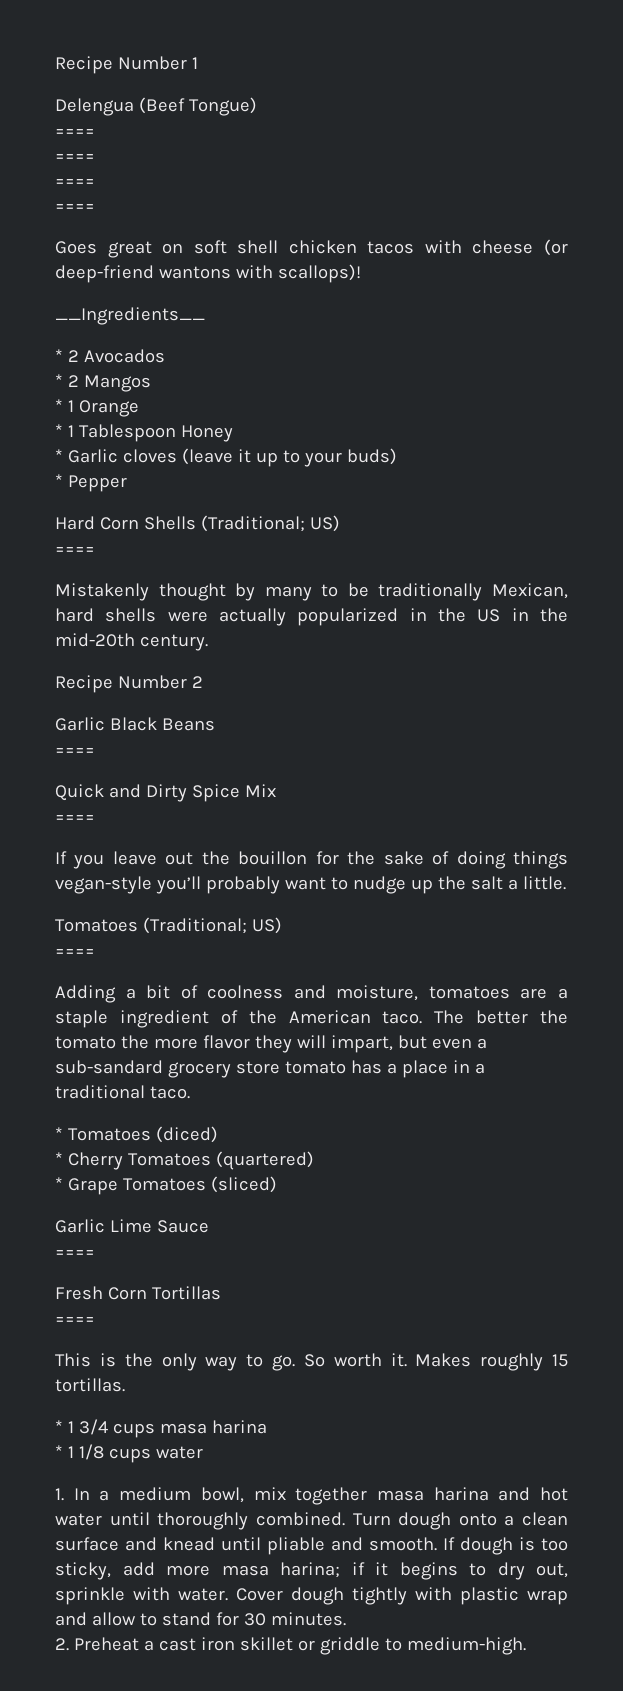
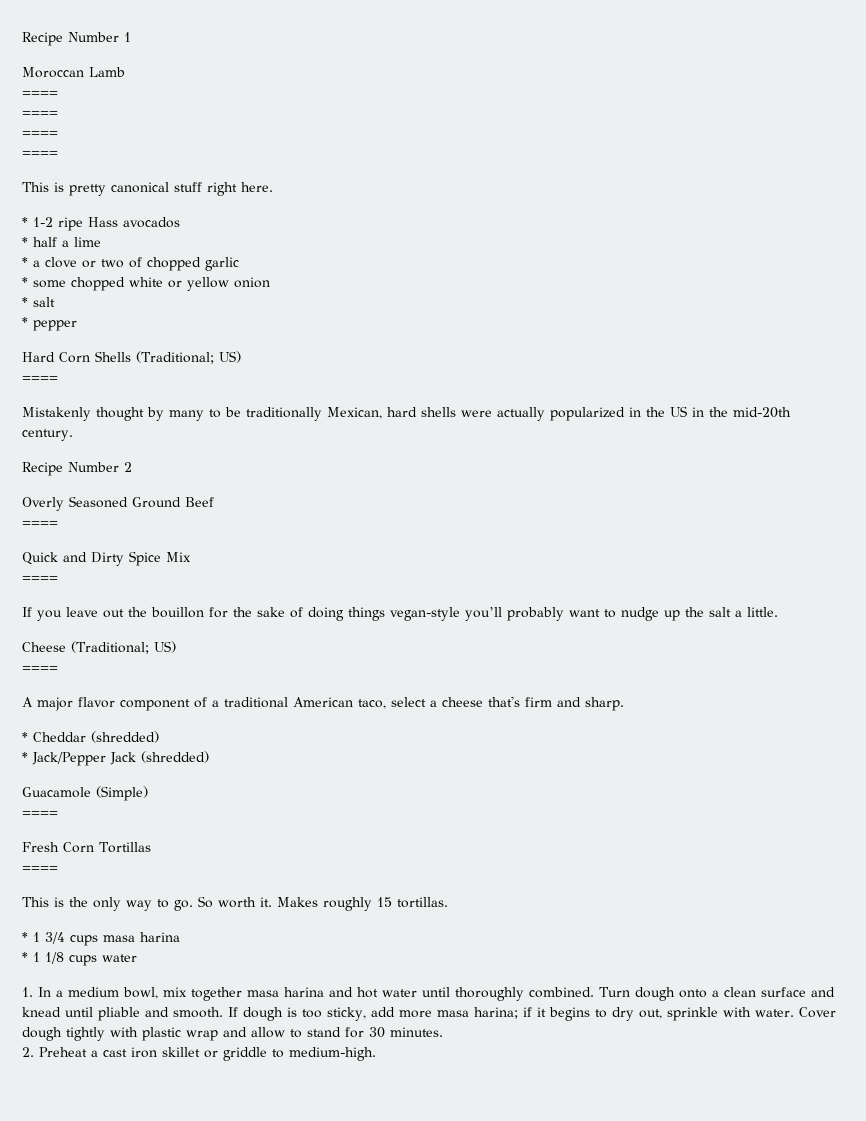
- Delengua (Beef Tongue)
+ Moroccan Lamb
- Goes great on soft shell chicken tacos with cheese (or deep-friend wantons with scallops)!
- __Ingredients__
- * 2 Avocados
- * 2 Mangos
- * 1 Orange
- * 1 Tablespoon Honey
- * Garlic cloves (leave it up to your buds)
- * Pepper
+ This is pretty canonical stuff right here.
+ * 1-2 ripe Hass avocados
+ * half a lime
+ * a clove or two of chopped garlic
+ * some chopped white or yellow onion
+ * salt
+ * pepper
- Garlic Black Beans
+ Overly Seasoned Ground Beef
- Tomatoes (Traditional; US)
+ Cheese (Traditional; US)
  ====
- Adding a bit of coolness and moisture, tomatoes are a staple ingredient of the American taco. The better the tomato the more flavor they will impart, but even a sub-sandard grocery store tomato has a place in a traditional taco.
- * Tomatoes (diced)
- * Cherry Tomatoes (quartered)
- * Grape Tomatoes (sliced)
- Garlic Lime Sauce
+ A major flavor component of a traditional American taco, select a cheese that's firm and sharp.
+ * Cheddar (shredded)
+ * Jack/Pepper Jack (shredded)
+ Guacamole (Simple)

